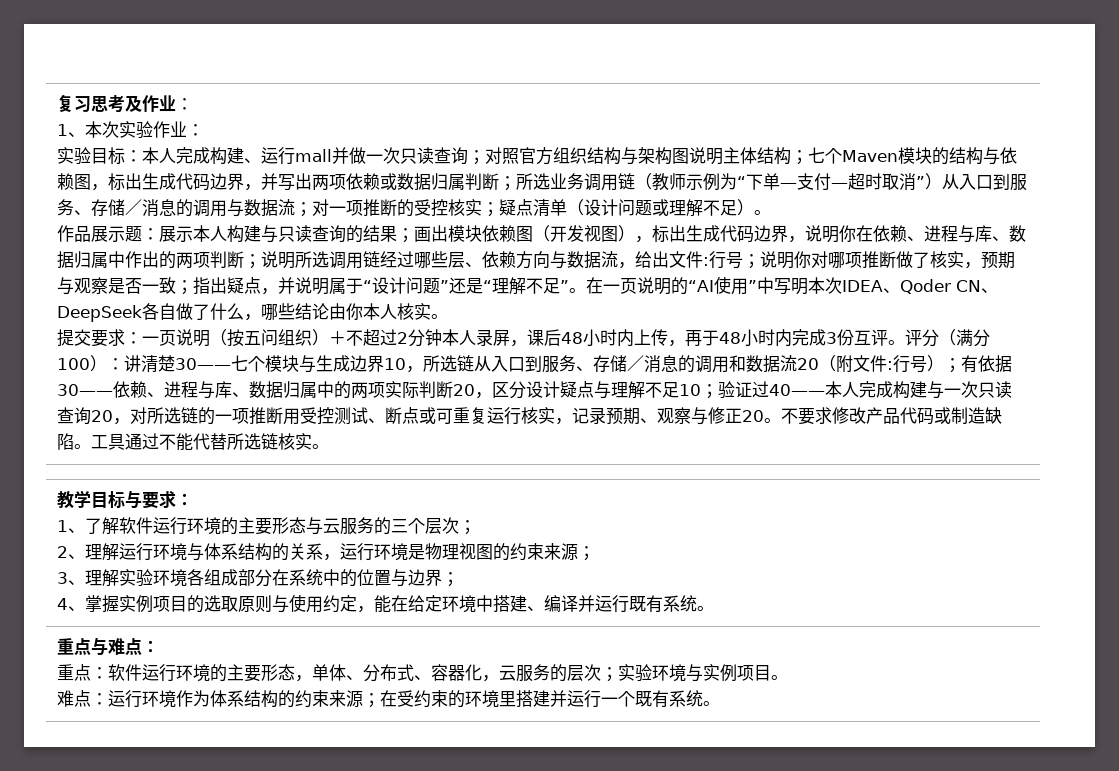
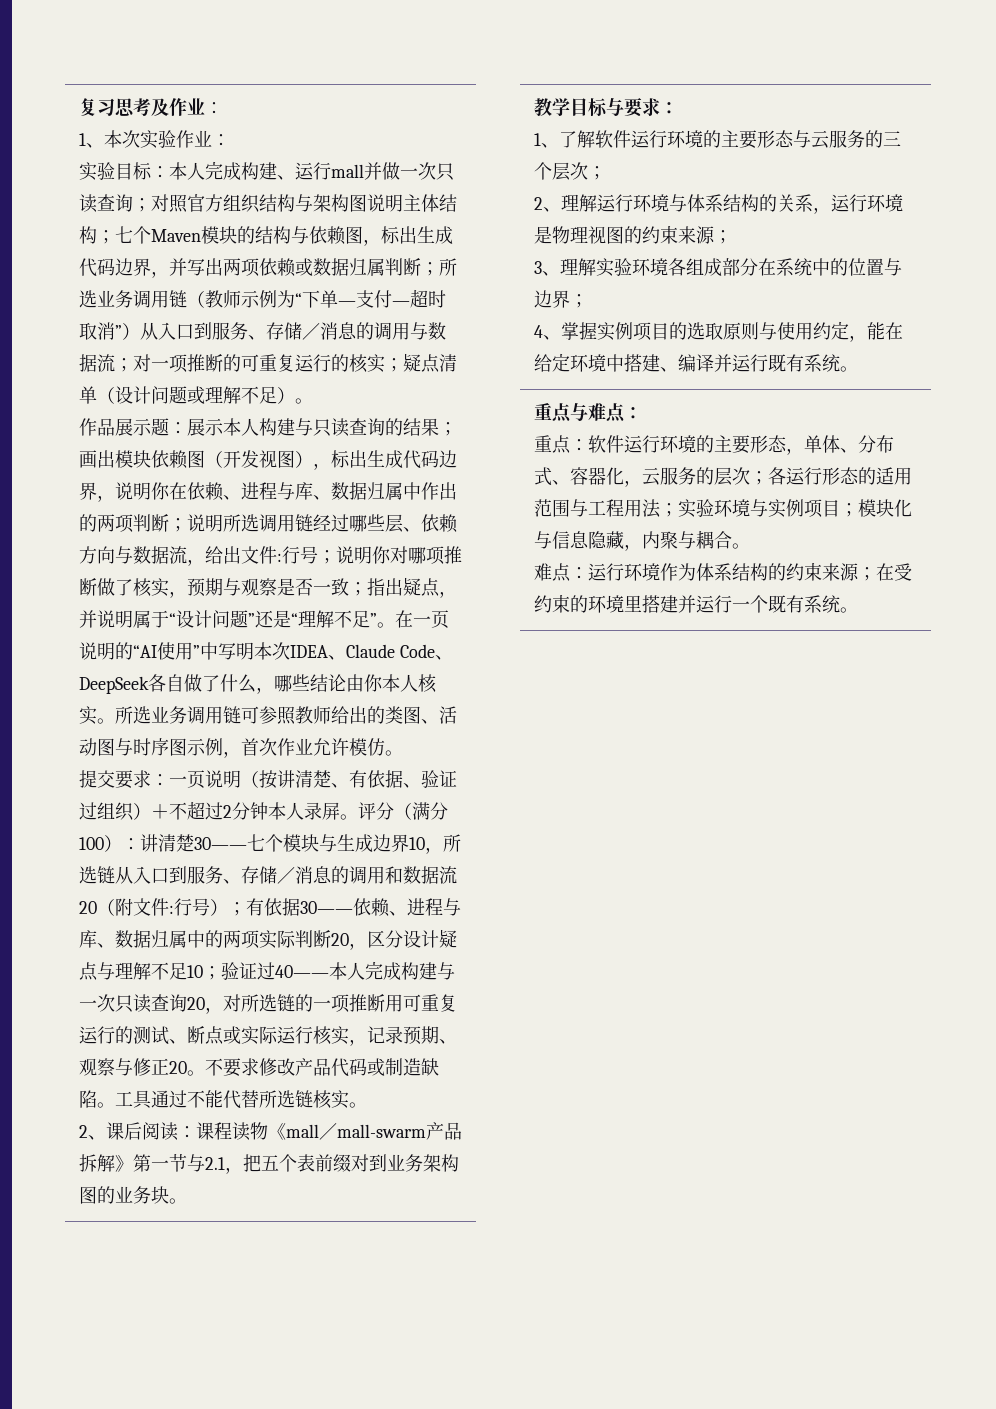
- 对一项推断的受控核实；
+ 对一项推断的可重复运行的核实；
- 在一页说明的“AI使用”中写明本次IDEA、Qoder CN、DeepSeek各自做了什么，哪些结论由你本人核实。
+ 在一页说明的“AI使用”中写明本次IDEA、Claude Code、DeepSeek各自做了什么，哪些结论由你本人核实。所选业务调用链可参照教师给出的类图、活动图与时序图示例，首次作业允许模仿。
- 提交要求：一页说明（按五问组织）＋不超过2分钟本人录屏，课后48小时内上传，再于48小时内完成3份互评。
+ 提交要求：一页说明（按讲清楚、有依据、验证过组织）＋不超过2分钟本人录屏。
- 验证过40——本人完成构建与一次只读查询20，对所选链的一项推断用受控测试、断点或可重复运行核实，记录预期、观察与修正20。
+ 验证过40——本人完成构建与一次只读查询20，对所选链的一项推断用可重复运行的测试、断点或实际运行核实，记录预期、观察与修正20。
+ 2、课后阅读：课程读物《mall／mall-swarm产品拆解》第一节与2.1，把五个表前缀对到业务架构图的业务块。
- 重点：软件运行环境的主要形态，单体、分布式、容器化，云服务的层次；实验环境与实例项目。
+ 重点：软件运行环境的主要形态，单体、分布式、容器化，云服务的层次；各运行形态的适用范围与工程用法；实验环境与实例项目；模块化与信息隐藏，内聚与耦合。

